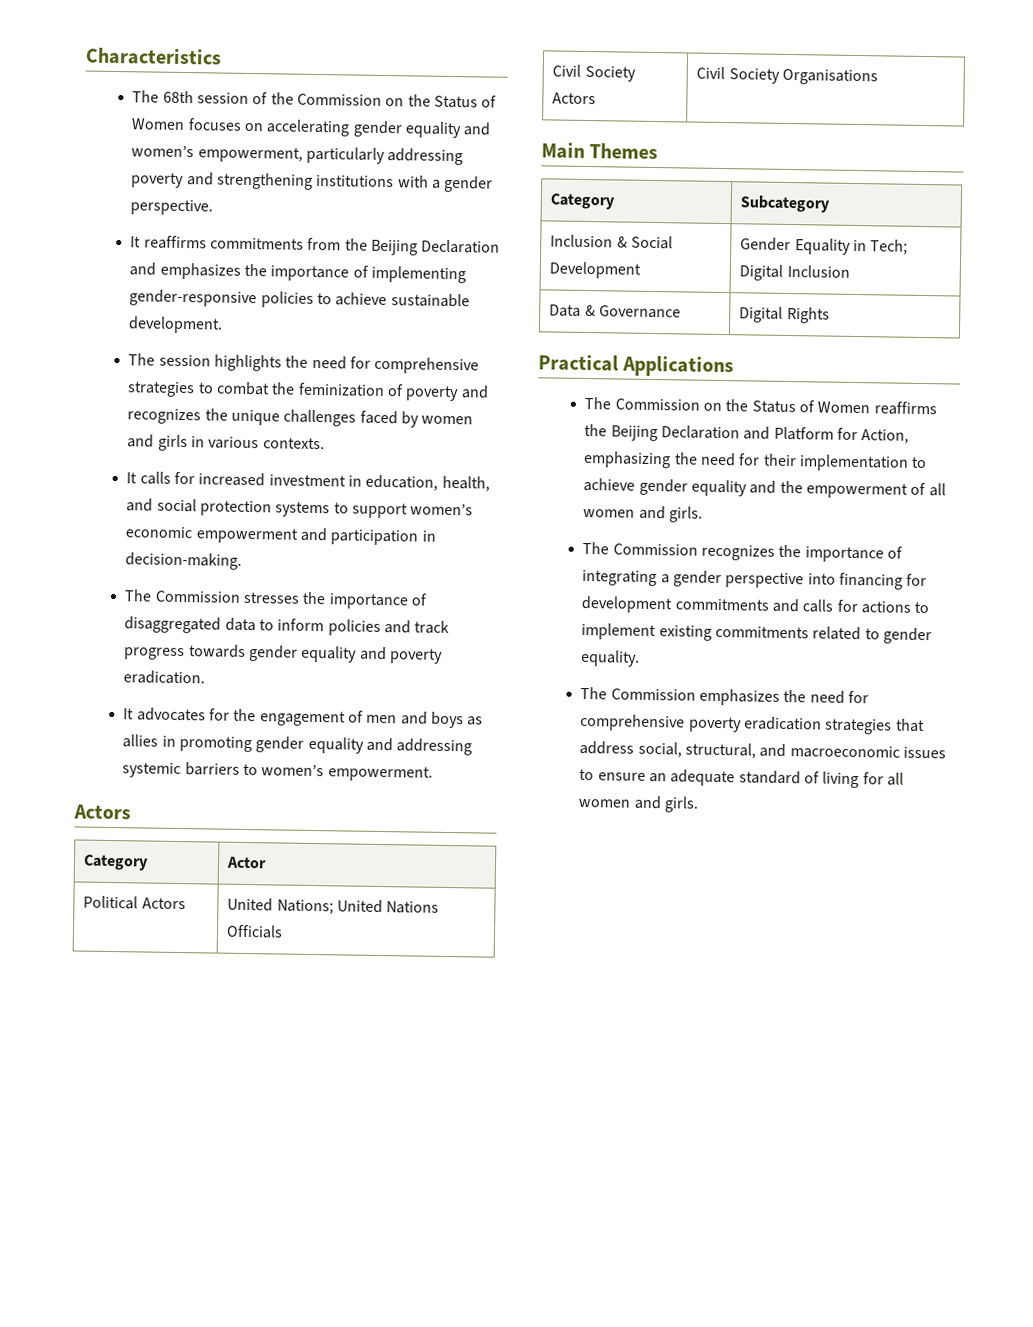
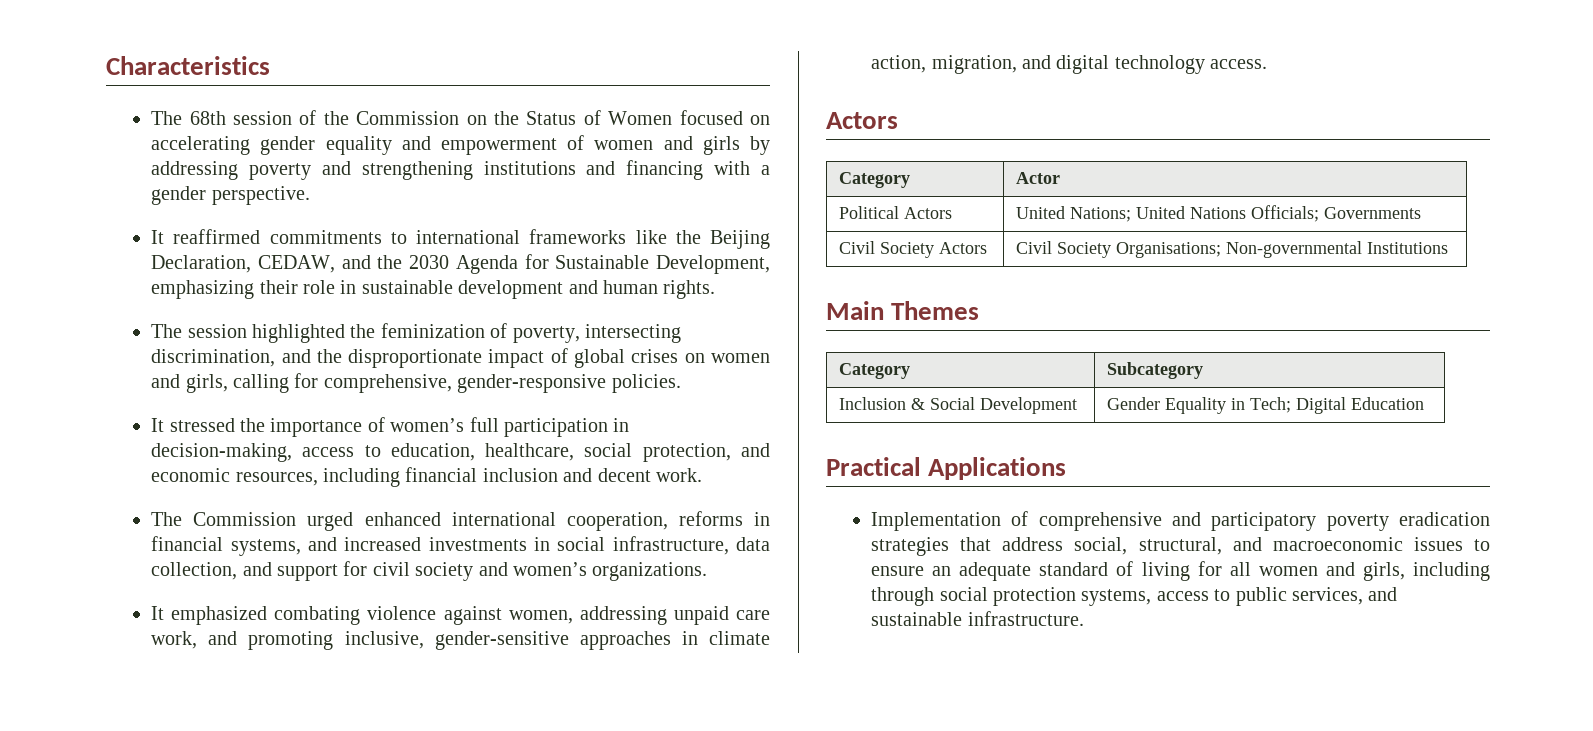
- The 68th session of the Commission on the Status of Women focuses on accelerating gender equality and women’s empowerment, particularly addressing poverty and strengthening institutions with a gender perspective.
+ The 68th session of the Commission on the Status of Women focused on accelerating gender equality and empowerment of women and girls by addressing poverty and strengthening institutions and financing with a gender perspective.
- It reaffirms commitments from the Beijing Declaration and emphasizes the importance of implementing gender-responsive policies to achieve sustainable development.
- The session highlights the need for comprehensive strategies to combat the feminization of poverty and recognizes the unique challenges faced by women and girls in various contexts.
- It calls for increased investment in education, health, and social protection systems to support women’s economic empowerment and participation in decision-making.
- The Commission stresses the importance of disaggregated data to inform policies and track progress towards gender equality and poverty eradication.
- It advocates for the engagement of men and boys as allies in promoting gender equality and addressing systemic barriers to women’s empowerment.
+ It reaffirmed commitments to international frameworks like the Beijing Declaration, CEDAW, and the 2030 Agenda for Sustainable Development, emphasizing their role in sustainable development and human rights.
+ The session highlighted the feminization of poverty, intersecting discrimination, and the disproportionate impact of global crises on women and girls, calling for comprehensive, gender-responsive policies.
+ It stressed the importance of women’s full participation in decision-making, access to education, healthcare, social protection, and economic resources, including financial inclusion and decent work.
+ The Commission urged enhanced international cooperation, reforms in financial systems, and increased investments in social infrastructure, data collection, and support for civil society and women’s organizations.
+ It emphasized combating violence against women, addressing unpaid care work, and promoting inclusive, gender-sensitive approaches in climate action, migration, and digital technology access.
- Political Actors | United Nations; United Nations Officials
+ Political Actors | United Nations; United Nations Officials; Governments
- Civil Society Actors | Civil Society Organisations
+ Civil Society Actors | Civil Society Organisations; Non-governmental Institutions
- Inclusion & Social Development | Gender Equality in Tech; Digital Inclusion
- Data & Governance | Digital Rights
+ Inclusion & Social Development | Gender Equality in Tech; Digital Education
  Practical Applications
- The Commission on the Status of Women reaffirms the Beijing Declaration and Platform for Action, emphasizing the need for their implementation to achieve gender equality and the empowerment of all women and girls.
- The Commission recognizes the importance of integrating a gender perspective into financing for development commitments and calls for actions to implement existing commitments related to gender equality.
- The Commission emphasizes the need for comprehensive poverty eradication strategies that address social, structural, and macroeconomic issues to ensure an adequate standard of living for all women and girls.
+ Implementation of comprehensive and participatory poverty eradication strategies that address social, structural, and macroeconomic issues to ensure an adequate standard of living for all women and girls, including through social protection systems, access to public services, and sustainable infrastructure.

